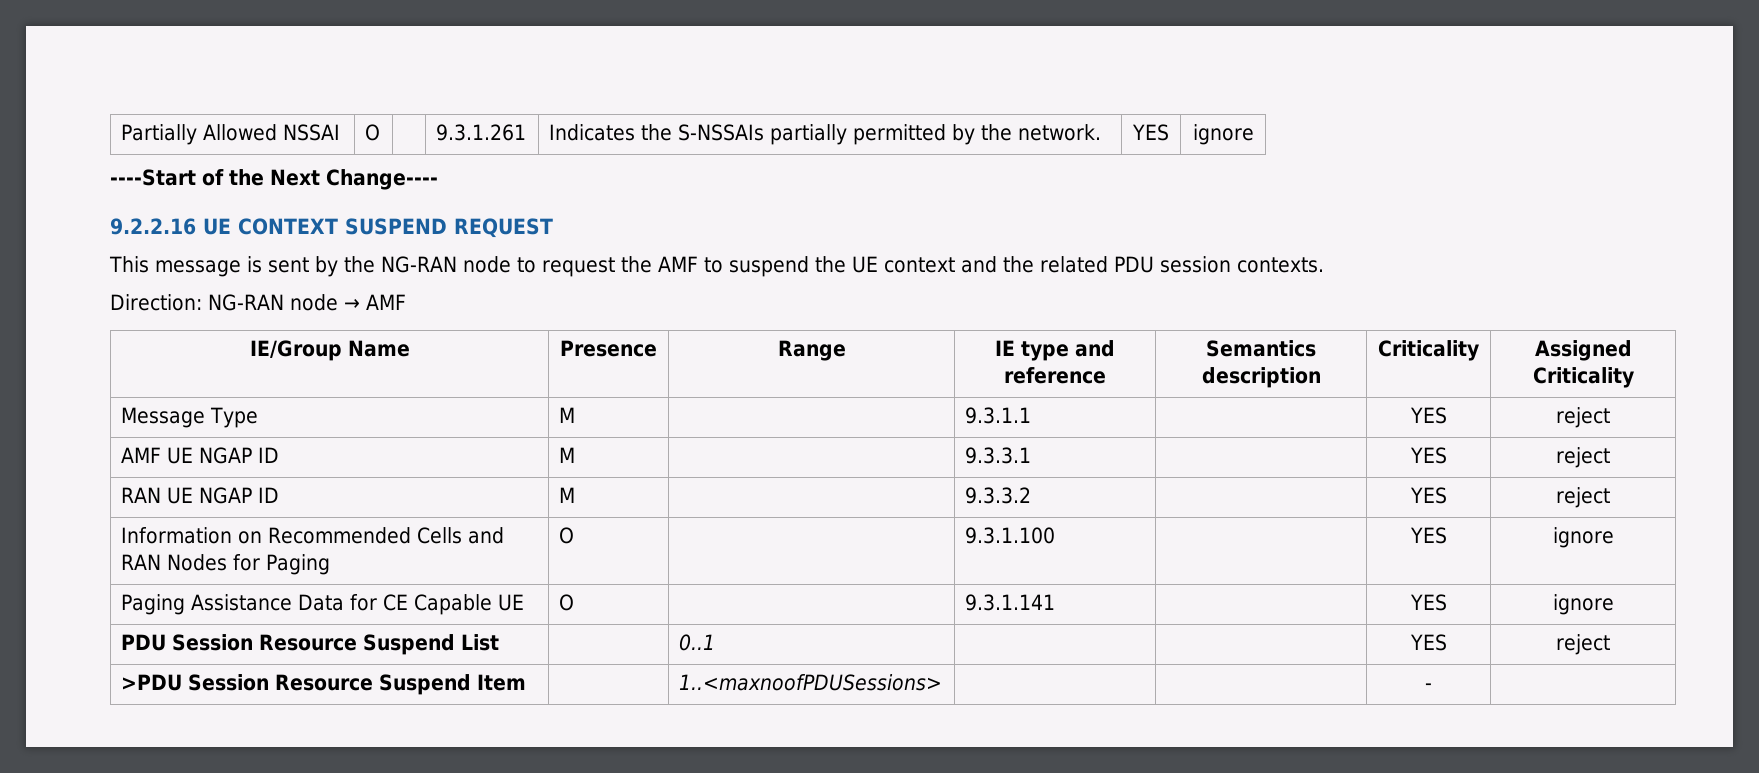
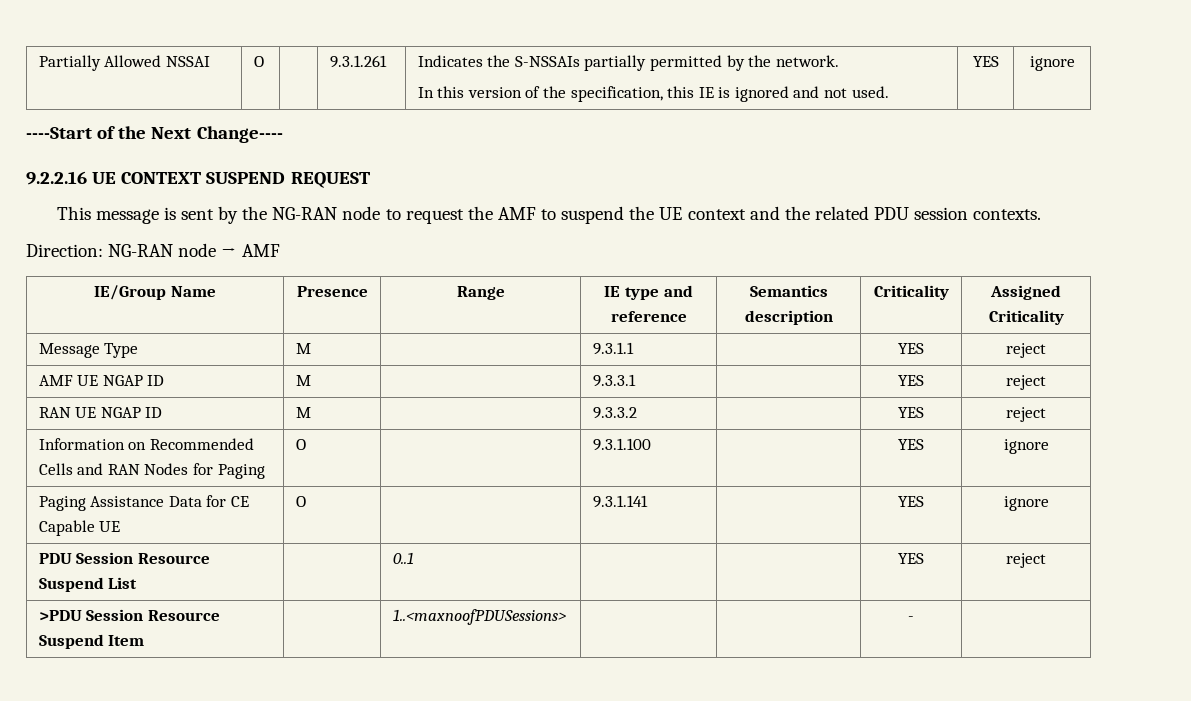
- Partially Allowed NSSAI | O | | 9.3.1.261 | Indicates the S-NSSAIs partially permitted by the network. | YES | ignore
+ Partially Allowed NSSAI | O | | 9.3.1.261 | Indicates the S-NSSAIs partially permitted by the network.
+ In this version of the specification, this IE is ignored and not used. | YES | ignore

